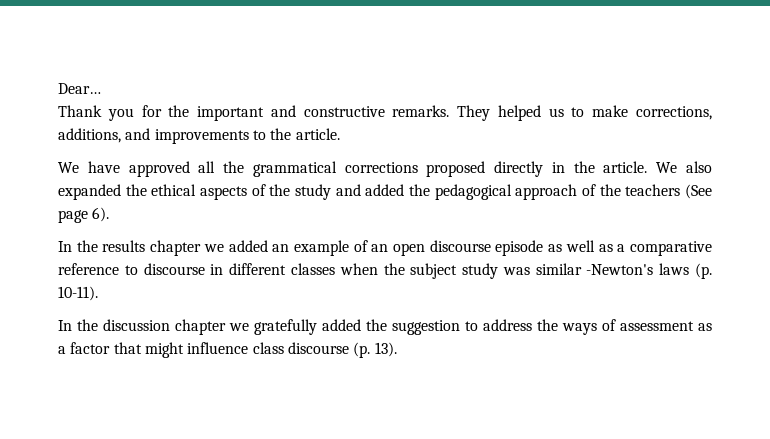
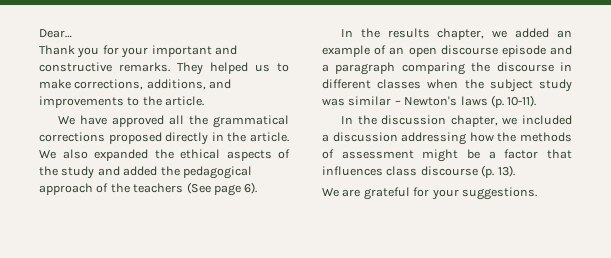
- Thank you for the important and constructive remarks.
+ Thank you for your important and constructive remarks.
- In the results chapter we added an example of an open discourse episode as well as a comparative reference to discourse in different classes when the subject study was similar -Newton's laws (p. 10-11).
+ In the results chapter, we added an example of an open discourse episode and a paragraph comparing the discourse in different classes when the subject study was similar – Newton's laws (p. 10-11).
- In the discussion chapter we gratefully added the suggestion to address the ways of assessment as a factor that might influence class discourse (p. 13).
+ In the discussion chapter, we included a discussion addressing how the methods of assessment might be a factor that influences class discourse (p. 13).
+ We are grateful for your suggestions.

